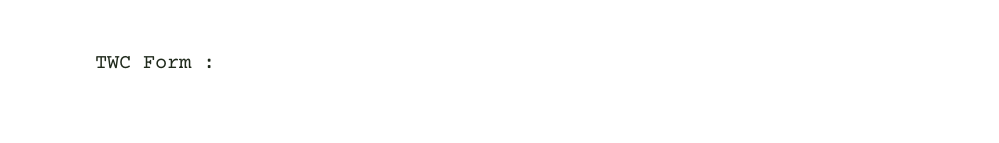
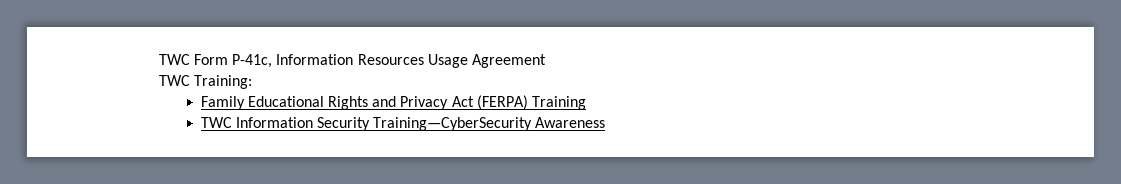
- TWC Form :
+ TWC Form P-41c, Information Resources Usage Agreement
+ TWC Training:
+ Family Educational Rights and Privacy Act (FERPA) Training
+ TWC Information Security Training—CyberSecurity Awareness

